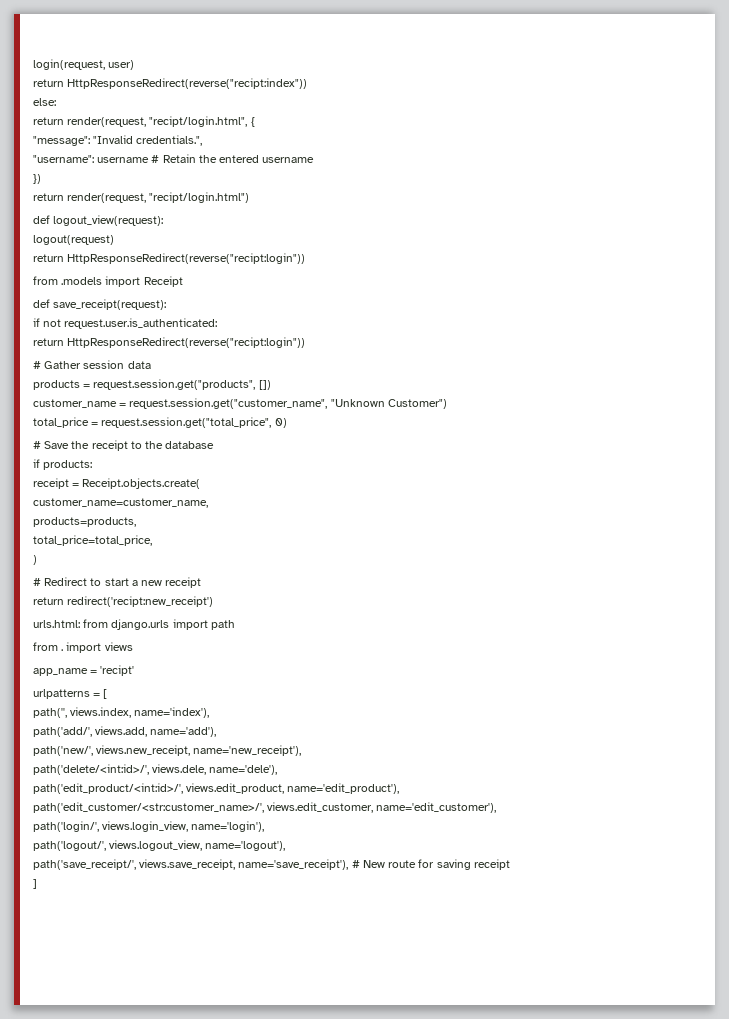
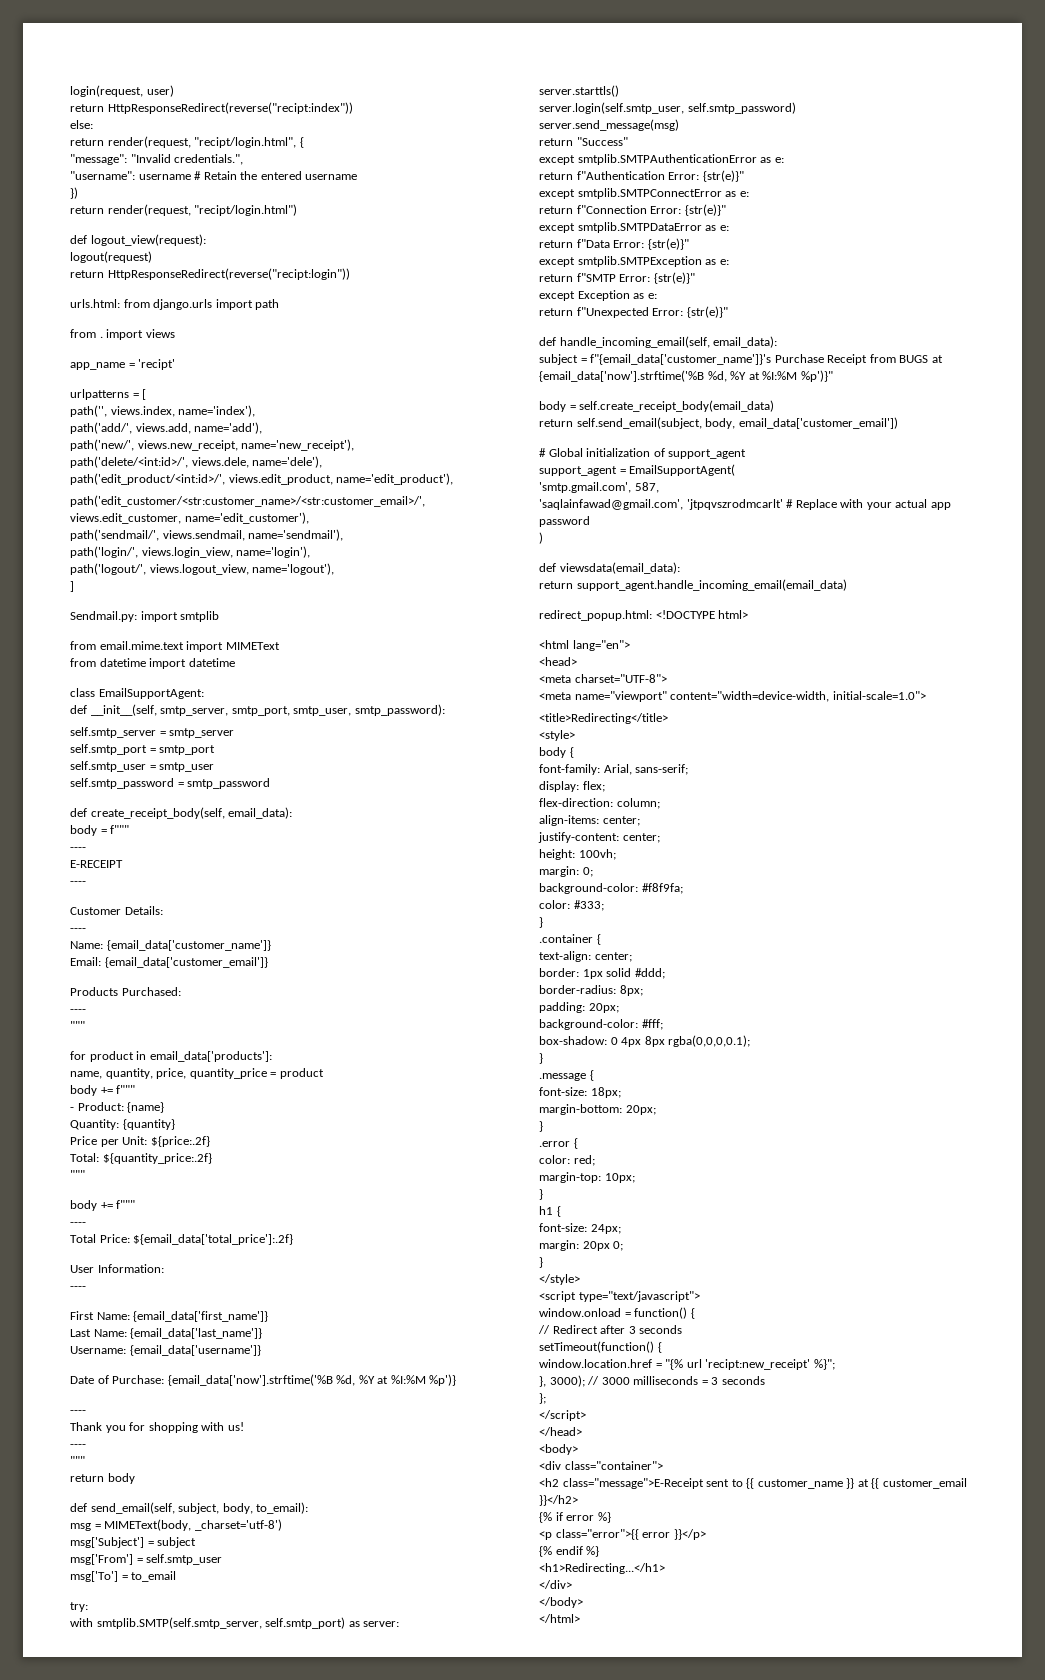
- from .models import Receipt
- def save_receipt(request):
- if not request.user.is_authenticated:
- return HttpResponseRedirect(reverse("recipt:login"))
- # Gather session data
- products = request.session.get("products", [])
- customer_name = request.session.get("customer_name", "Unknown Customer")
- total_price = request.session.get("total_price", 0)
- # Save the receipt to the database
- if products:
- receipt = Receipt.objects.create(
- customer_name=customer_name,
- products=products,
- total_price=total_price,
- )
- # Redirect to start a new receipt
- return redirect('recipt:new_receipt')
- path('edit_customer/<str:customer_name>/', views.edit_customer, name='edit_customer'),
+ path('edit_customer/<str:customer_name>/<str:customer_email>/', views.edit_customer, name='edit_customer'),
+ path('sendmail/', views.sendmail, name='sendmail'),
- path('save_receipt/', views.save_receipt, name='save_receipt'), # New route for saving receipt
  ]
+ Sendmail.py: import smtplib
+ from email.mime.text import MIMEText
+ from datetime import datetime
+ class EmailSupportAgent:
+ def __init__(self, smtp_server, smtp_port, smtp_user, smtp_password):
+ self.smtp_server = smtp_server
+ self.smtp_port = smtp_port
+ self.smtp_user = smtp_user
+ self.smtp_password = smtp_password
+ def create_receipt_body(self, email_data):
+ body = f"""
+ ----
+ E-RECEIPT
+ ----
+ Customer Details:
+ ----
+ Name: {email_data['customer_name']}
+ Email: {email_data['customer_email']}
+ Products Purchased:
+ ----
+ """
+ for product in email_data['products']:
+ name, quantity, price, quantity_price = product
+ body += f"""
+ - Product: {name}
+ Quantity: {quantity}
+ Price per Unit: ${price:.2f}
+ Total: ${quantity_price:.2f}
+ """
+ body += f"""
+ ----
+ Total Price: ${email_data['total_price']:.2f}
+ User Information:
+ ----
+ First Name: {email_data['first_name']}
+ Last Name: {email_data['last_name']}
+ Username: {email_data['username']}
+ Date of Purchase: {email_data['now'].strftime('%B %d, %Y at %I:%M %p')}
+ ----
+ Thank you for shopping with us!
+ ----
+ """
+ return body
+ def send_email(self, subject, body, to_email):
+ msg = MIMEText(body, _charset='utf-8')
+ msg['Subject'] = subject
+ msg['From'] = self.smtp_user
+ msg['To'] = to_email
+ try:
+ with smtplib.SMTP(self.smtp_server, self.smtp_port) as server:
+ server.starttls()
+ server.login(self.smtp_user, self.smtp_password)
+ server.send_message(msg)
+ return "Success"
+ except smtplib.SMTPAuthenticationError as e:
+ return f"Authentication Error: {str(e)}"
+ except smtplib.SMTPConnectError as e:
+ return f"Connection Error: {str(e)}"
+ except smtplib.SMTPDataError as e:
+ return f"Data Error: {str(e)}"
+ except smtplib.SMTPException as e:
+ return f"SMTP Error: {str(e)}"
+ except Exception as e:
+ return f"Unexpected Error: {str(e)}"
+ def handle_incoming_email(self, email_data):
+ subject = f"{email_data['customer_name']}'s Purchase Receipt from BUGS at {email_data['now'].strftime('%B %d, %Y at %I:%M %p')}"
+ body = self.create_receipt_body(email_data)
+ return self.send_email(subject, body, email_data['customer_email'])
+ # Global initialization of support_agent
+ support_agent = EmailSupportAgent(
+ 'smtp.gmail.com', 587,
+ 'saqlainfawad@gmail.com', 'jtpqvszrodmcarlt' # Replace with your actual app password
+ )
+ def viewsdata(email_data):
+ return support_agent.handle_incoming_email(email_data)
+ redirect_popup.html: <!DOCTYPE html>
+ <html lang="en">
+ <head>
+ <meta charset="UTF-8">
+ <meta name="viewport" content="width=device-width, initial-scale=1.0">
+ <title>Redirecting</title>
+ <style>
+ body {
+ font-family: Arial, sans-serif;
+ display: flex;
+ flex-direction: column;
+ align-items: center;
+ justify-content: center;
+ height: 100vh;
+ margin: 0;
+ background-color: #f8f9fa;
+ color: #333;
+ }
+ .container {
+ text-align: center;
+ border: 1px solid #ddd;
+ border-radius: 8px;
+ padding: 20px;
+ background-color: #fff;
+ box-shadow: 0 4px 8px rgba(0,0,0,0.1);
+ }
+ .message {
+ font-size: 18px;
+ margin-bottom: 20px;
+ }
+ .error {
+ color: red;
+ margin-top: 10px;
+ }
+ h1 {
+ font-size: 24px;
+ margin: 20px 0;
+ }
+ </style>
+ <script type="text/javascript">
+ window.onload = function() {
+ // Redirect after 3 seconds
+ setTimeout(function() {
+ window.location.href = "{% url 'recipt:new_receipt' %}";
+ }, 3000); // 3000 milliseconds = 3 seconds
+ };
+ </script>
+ </head>
+ <body>
+ <div class="container">
+ <h2 class="message">E-Receipt sent to {{ customer_name }} at {{ customer_email }}</h2>
+ {% if error %}
+ <p class="error">{{ error }}</p>
+ {% endif %}
+ <h1>Redirecting...</h1>
+ </div>
+ </body>
+ </html>

